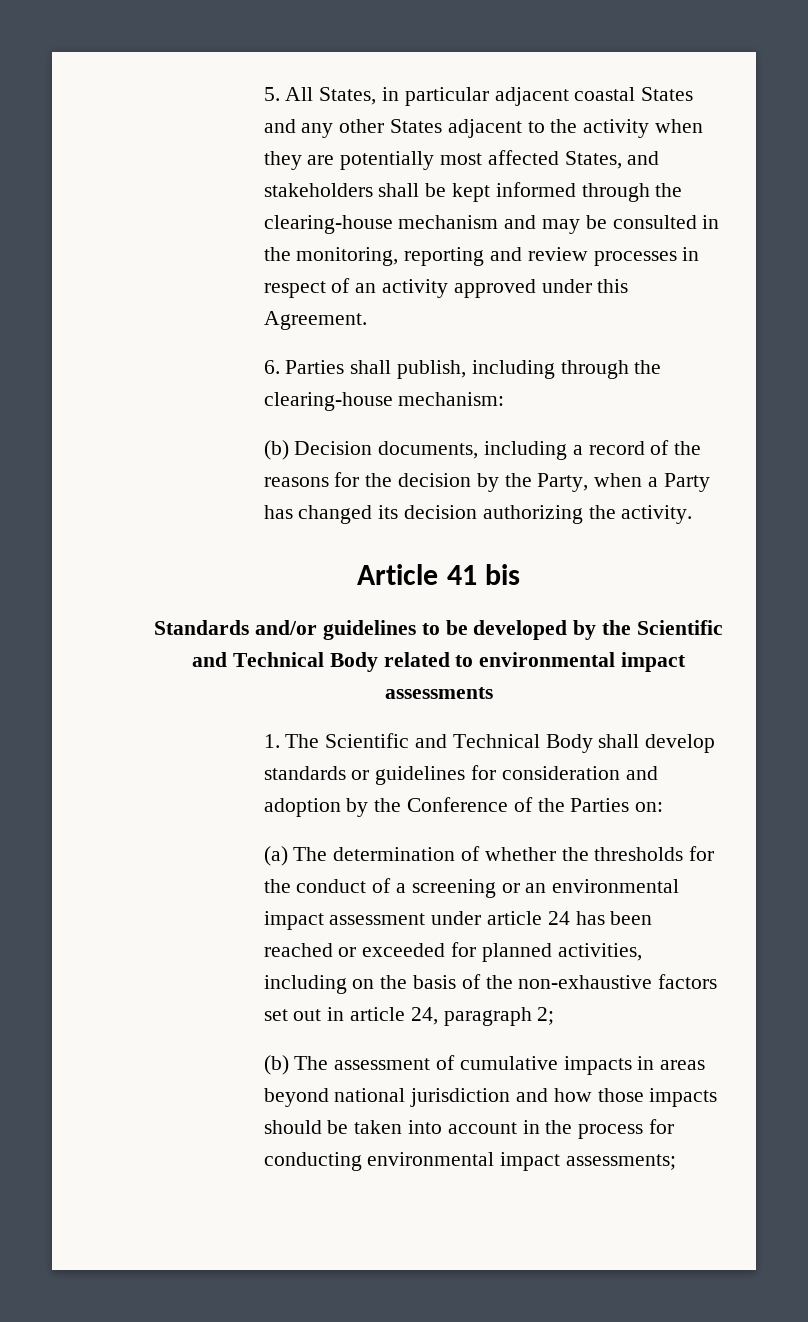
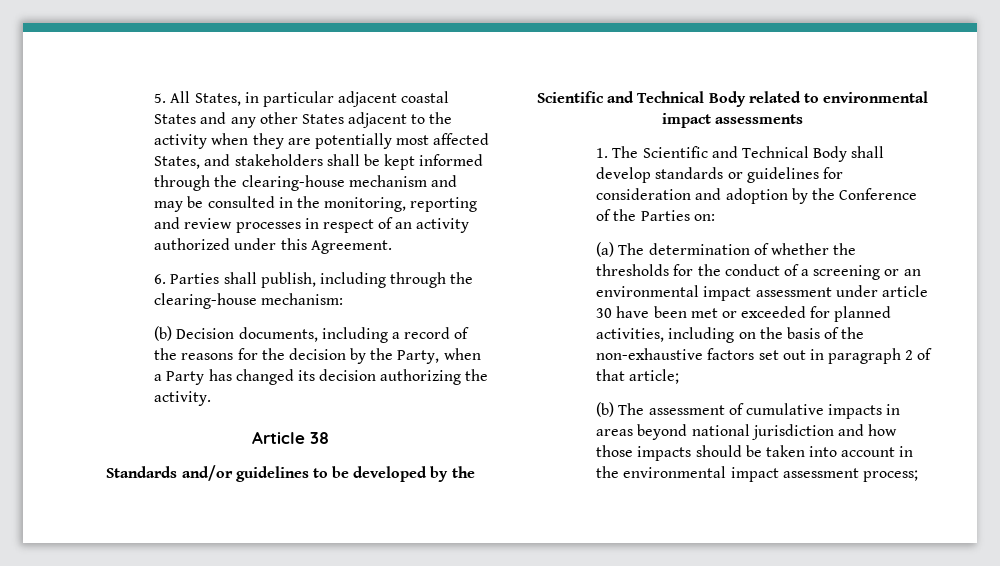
- 5. All States, in particular adjacent coastal States and any other States adjacent to the activity when they are potentially most affected States, and stakeholders shall be kept informed through the clearing-house mechanism and may be consulted in the monitoring, reporting and review processes in respect of an activity approved under this Agreement.
+ 5. All States, in particular adjacent coastal States and any other States adjacent to the activity when they are potentially most affected States, and stakeholders shall be kept informed through the clearing-house mechanism and may be consulted in the monitoring, reporting and review processes in respect of an activity authorized under this Agreement.
- Article 41 bis
+ Article 38
- (a) The determination of whether the thresholds for the conduct of a screening or an environmental impact assessment under article 24 has been reached or exceeded for planned activities, including on the basis of the non-exhaustive factors set out in article 24, paragraph 2;
+ (a) The determination of whether the thresholds for the conduct of a screening or an environmental impact assessment under article 30 have been met or exceeded for planned activities, including on the basis of the non-exhaustive factors set out in paragraph 2 of that article;
- (b) The assessment of cumulative impacts in areas beyond national jurisdiction and how those impacts should be taken into account in the process for conducting environmental impact assessments;
+ (b) The assessment of cumulative impacts in areas beyond national jurisdiction and how those impacts should be taken into account in the environmental impact assessment process;

